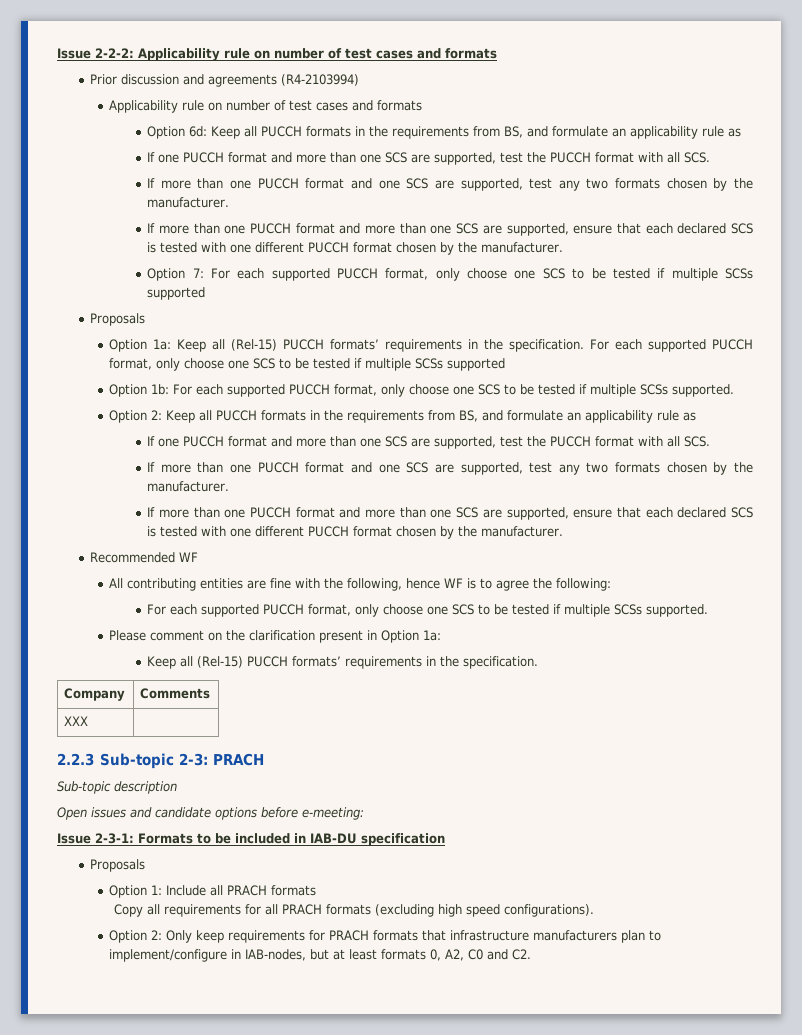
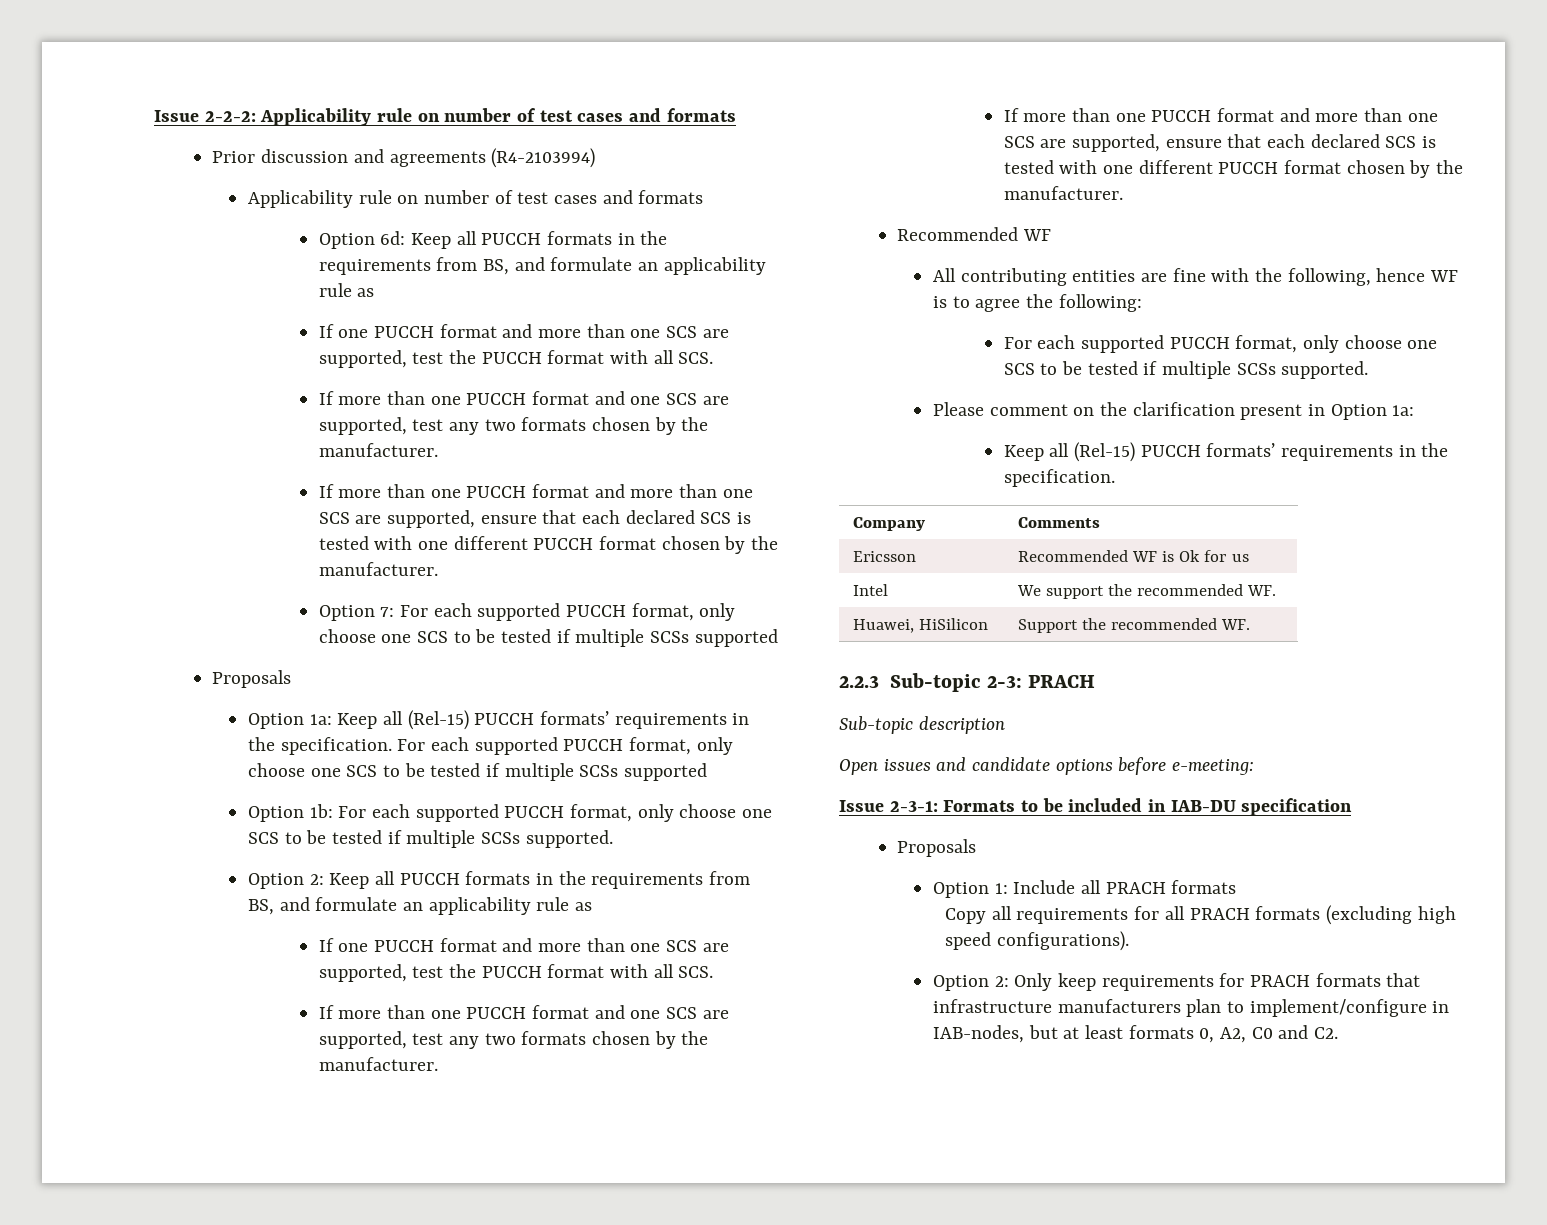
- XXX |
+ Ericsson | Recommended WF is Ok for us
+ Intel | We support the recommended WF.
+ Huawei, HiSilicon | Support the recommended WF.

